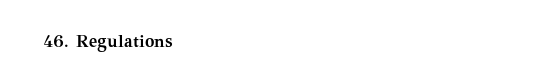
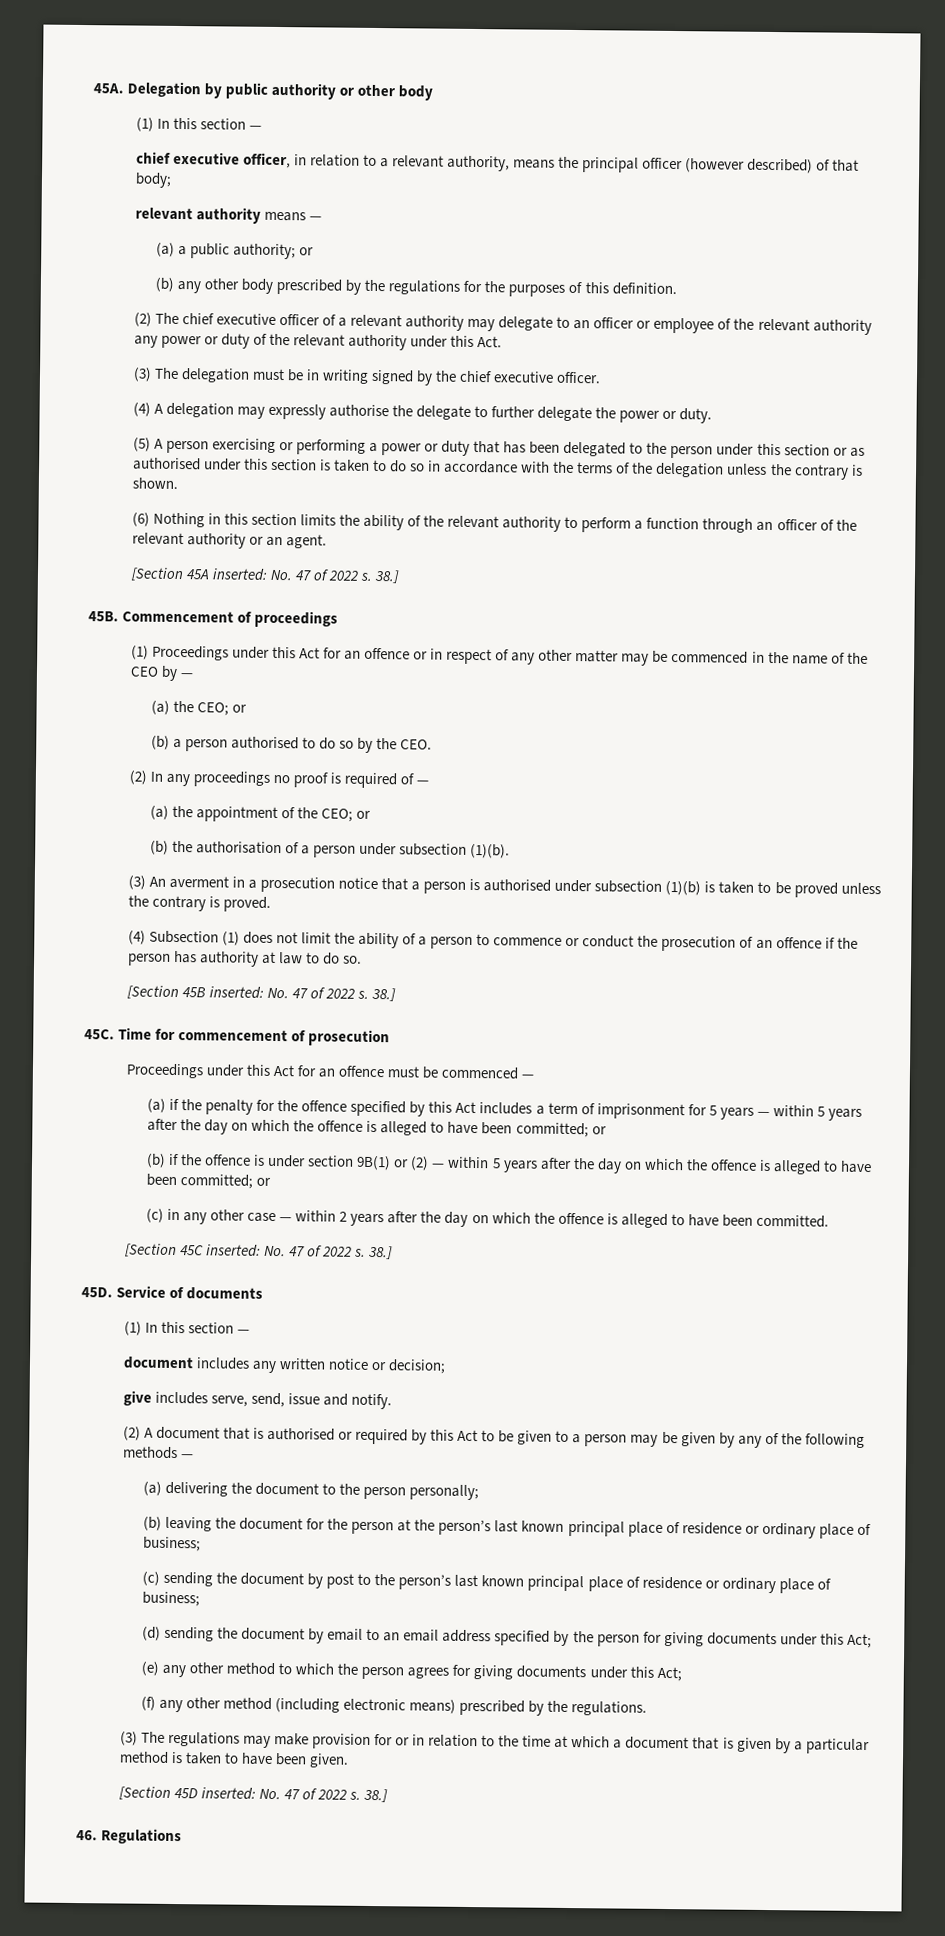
+ 45A. Delegation by public authority or other body
+ (1) In this section —
+ chief executive officer, in relation to a relevant authority, means the principal officer (however described) of that body;
+ relevant authority means —
+ (a) a public authority; or
+ (b) any other body prescribed by the regulations for the purposes of this definition.
+ (2) The chief executive officer of a relevant authority may delegate to an officer or employee of the relevant authority any power or duty of the relevant authority under this Act.
+ (3) The delegation must be in writing signed by the chief executive officer.
+ (4) A delegation may expressly authorise the delegate to further delegate the power or duty.
+ (5) A person exercising or performing a power or duty that has been delegated to the person under this section or as authorised under this section is taken to do so in accordance with the terms of the delegation unless the contrary is shown.
+ (6) Nothing in this section limits the ability of the relevant authority to perform a function through an officer of the relevant authority or an agent.
+ [Section 45A inserted: No. 47 of 2022 s. 38.]
+ 45B. Commencement of proceedings
+ (1) Proceedings under this Act for an offence or in respect of any other matter may be commenced in the name of the CEO by —
+ (a) the CEO; or
+ (b) a person authorised to do so by the CEO.
+ (2) In any proceedings no proof is required of —
+ (a) the appointment of the CEO; or
+ (b) the authorisation of a person under subsection (1)(b).
+ (3) An averment in a prosecution notice that a person is authorised under subsection (1)(b) is taken to be proved unless the contrary is proved.
+ (4) Subsection (1) does not limit the ability of a person to commence or conduct the prosecution of an offence if the person has authority at law to do so.
+ [Section 45B inserted: No. 47 of 2022 s. 38.]
+ 45C. Time for commencement of prosecution
+ Proceedings under this Act for an offence must be commenced —
+ (a) if the penalty for the offence specified by this Act includes a term of imprisonment for 5 years — within 5 years after the day on which the offence is alleged to have been committed; or
+ (b) if the offence is under section 9B(1) or (2) — within 5 years after the day on which the offence is alleged to have been committed; or
+ (c) in any other case — within 2 years after the day on which the offence is alleged to have been committed.
+ [Section 45C inserted: No. 47 of 2022 s. 38.]
+ 45D. Service of documents
+ (1) In this section —
+ document includes any written notice or decision;
+ give includes serve, send, issue and notify.
+ (2) A document that is authorised or required by this Act to be given to a person may be given by any of the following methods —
+ (a) delivering the document to the person personally;
+ (b) leaving the document for the person at the person’s last known principal place of residence or ordinary place of business;
+ (c) sending the document by post to the person’s last known principal place of residence or ordinary place of business;
+ (d) sending the document by email to an email address specified by the person for giving documents under this Act;
+ (e) any other method to which the person agrees for giving documents under this Act;
+ (f) any other method (including electronic means) prescribed by the regulations.
+ (3) The regulations may make provision for or in relation to the time at which a document that is given by a particular method is taken to have been given.
+ [Section 45D inserted: No. 47 of 2022 s. 38.]

